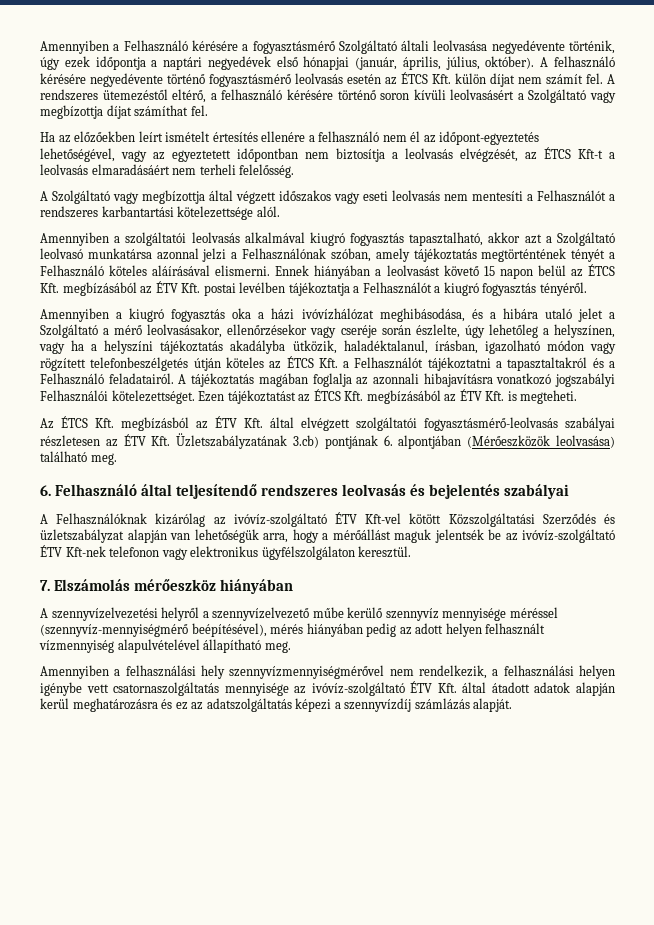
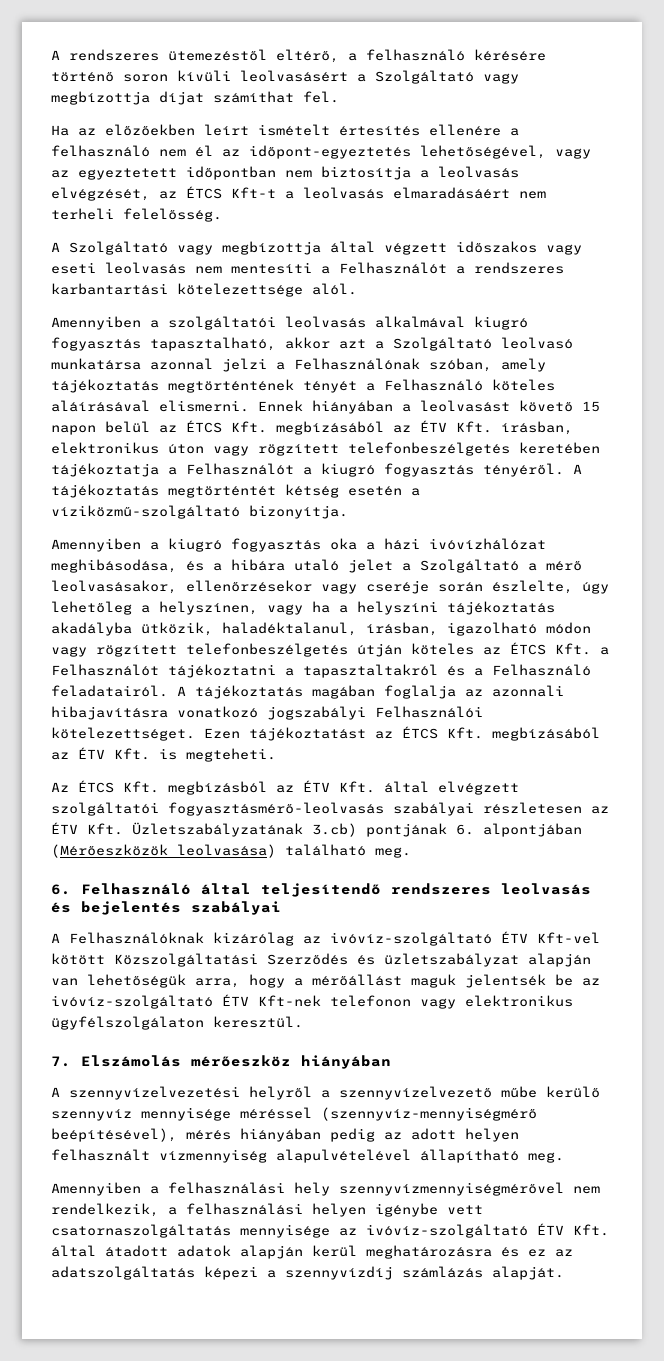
- Amennyiben a Felhasználó kérésére a fogyasztásmérő Szolgáltató általi leolvasása negyedévente történik, úgy ezek időpontja a naptári negyedévek első hónapjai (január, április, július, október). A felhasználó kérésére negyedévente történő fogyasztásmérő leolvasás esetén az ÉTCS Kft. külön díjat nem számít fel.
- Ennek hiányában a leolvasást követő 15 napon belül az ÉTCS Kft. megbízásából az ÉTV Kft. postai levélben tájékoztatja a Felhasználót a kiugró fogyasztás tényéről.
+ Ennek hiányában a leolvasást követő 15 napon belül az ÉTCS Kft. megbízásából az ÉTV Kft. írásban, elektronikus úton vagy rögzített telefonbeszélgetés keretében tájékoztatja a Felhasználót a kiugró fogyasztás tényéről. A tájékoztatás megtörténtét kétség esetén a víziközmű-szolgáltató bizonyítja.

